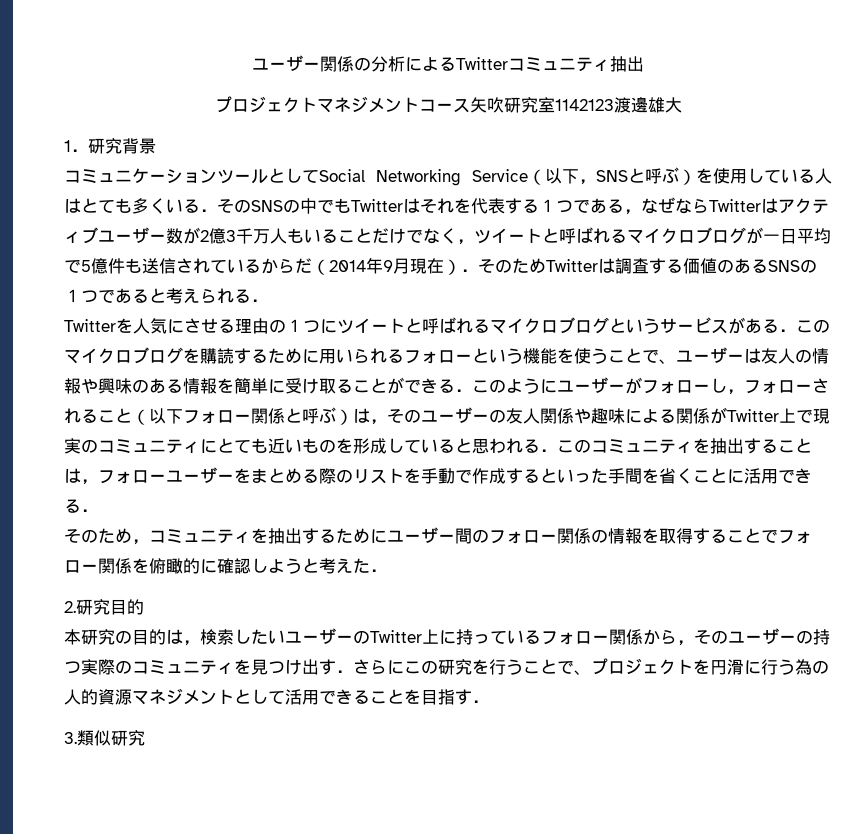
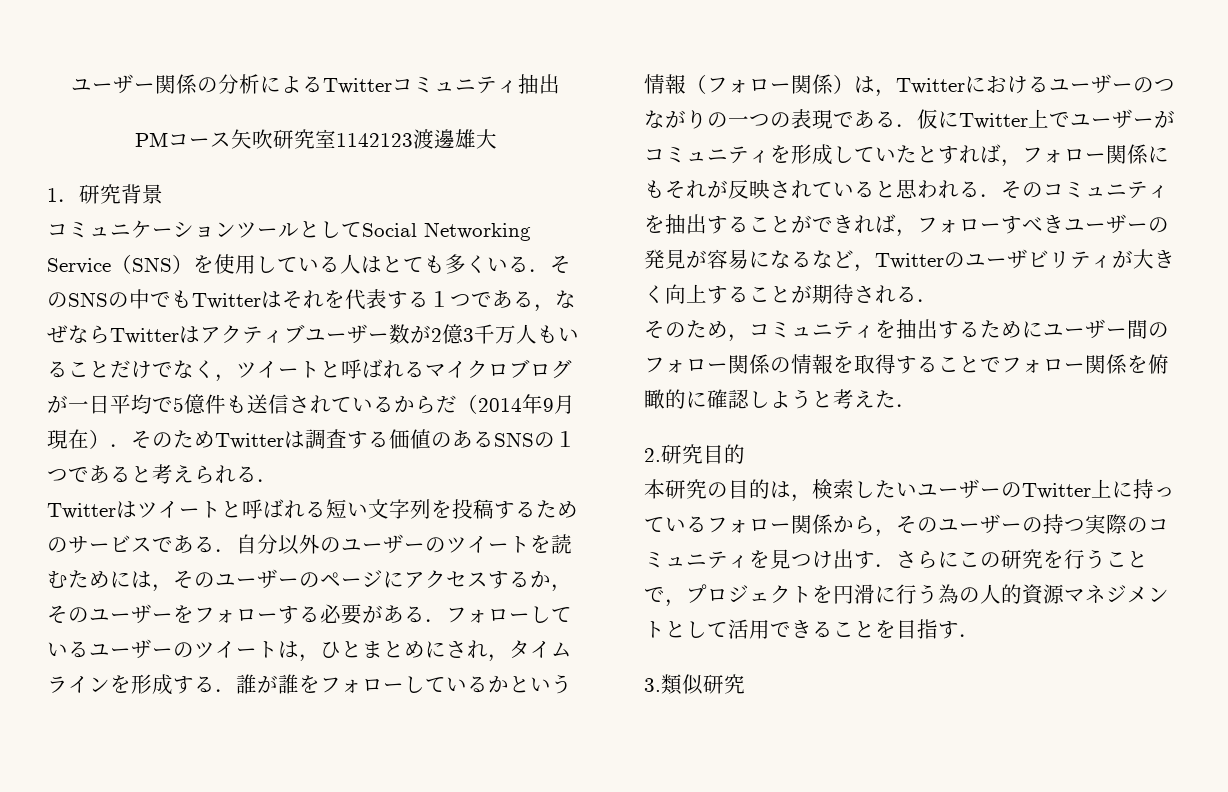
- プロジェクトマネジメントコース矢吹研究室1142123渡邊雄大
+ PMコース矢吹研究室1142123渡邊雄大
- コミュニケーションツールとしてSocial Networking Service（以下，SNSと呼ぶ）を使用している人はとても多くいる．そのSNSの中でもTwitterはそれを代表する１つである，なぜならTwitterはアクティブユーザー数が2億3千万人もいることだけでなく，ツイートと呼ばれるマイクロブログが一日平均で5億件も送信されているからだ（2014年9月現在）．そのためTwitterは調査する価値のあるSNSの１つであると考えられる．
+ コミュニケーションツールとしてSocial Networking Service（SNS）を使用している人はとても多くいる．そのSNSの中でもTwitterはそれを代表する１つである，なぜならTwitterはアクティブユーザー数が2億3千万人もいることだけでなく，ツイートと呼ばれるマイクロブログが一日平均で5億件も送信されているからだ（2014年9月現在）．そのためTwitterは調査する価値のあるSNSの１つであると考えられる．
- Twitterを人気にさせる理由の１つにツイートと呼ばれるマイクロブログというサービスがある．このマイクロブログを購読するために用いられるフォローという機能を使うことで、ユーザーは友人の情報や興味のある情報を簡単に受け取ることができる．このようにユーザーがフォローし，フォローされること（以下フォロー関係と呼ぶ）は，そのユーザーの友人関係や趣味による関係がTwitter上で現実のコミュニティにとても近いものを形成していると思われる．このコミュニティを抽出することは，フォローユーザーをまとめる際のリストを手動で作成するといった手間を省くことに活用できる．
+ Twitterはツイートと呼ばれる短い文字列を投稿するためのサービスである．自分以外のユーザーのツイートを読むためには，そのユーザーのページにアクセスするか，そのユーザーをフォローする必要がある．フォローしているユーザーのツイートは，ひとまとめにされ，タイムラインを形成する．誰が誰をフォローしているかという情報（フォロー関係）は，Twitterにおけるユーザーのつながりの一つの表現である．仮にTwitter上でユーザーがコミュニティを形成していたとすれば，フォロー関係にもそれが反映されていると思われる．そのコミュニティを抽出することができれば，フォローすべきユーザーの発見が容易になるなど，Twitterのユーザビリティが大きく向上することが期待される．
- 本研究の目的は，検索したいユーザーのTwitter上に持っているフォロー関係から，そのユーザーの持つ実際のコミュニティを見つけ出す．さらにこの研究を行うことで、プロジェクトを円滑に行う為の人的資源マネジメントとして活用できることを目指す．
+ 本研究の目的は，検索したいユーザーのTwitter上に持っているフォロー関係から，そのユーザーの持つ実際のコミュニティを見つけ出す．さらにこの研究を行うことで，プロジェクトを円滑に行う為の人的資源マネジメントとして活用できることを目指す．

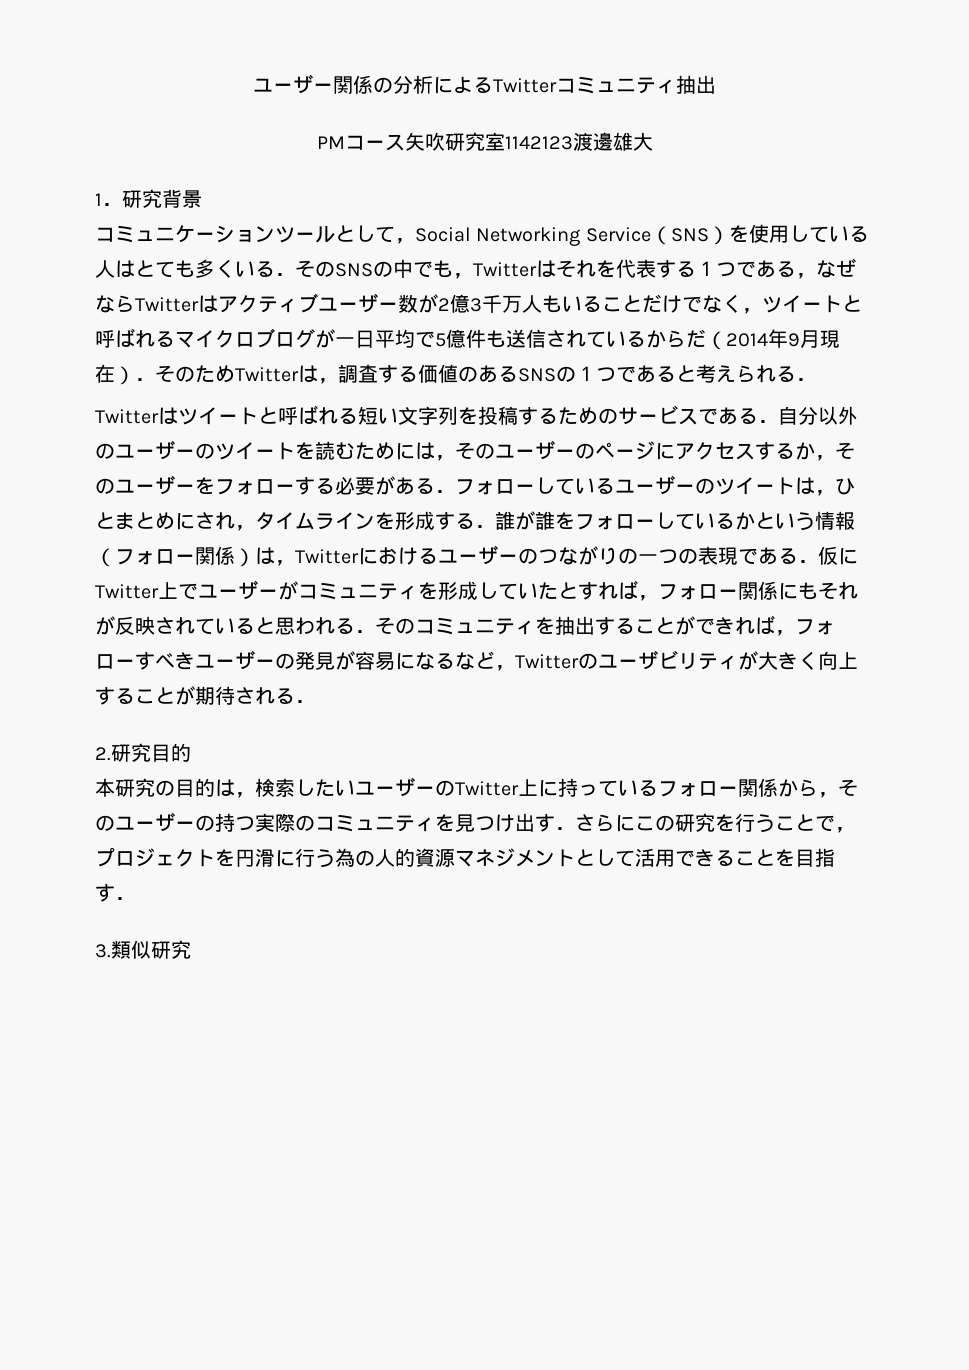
- コミュニケーションツールとしてSocial Networking Service（SNS）を使用している人はとても多くいる．そのSNSの中でもTwitterはそれを代表する１つである，なぜならTwitterはアクティブユーザー数が2億3千万人もいることだけでなく，ツイートと呼ばれるマイクロブログが一日平均で5億件も送信されているからだ（2014年9月現在）．そのためTwitterは調査する価値のあるSNSの１つであると考えられる．
+ コミュニケーションツールとして，Social Networking Service（SNS）を使用している人はとても多くいる．そのSNSの中でも，Twitterはそれを代表する１つである，なぜならTwitterはアクティブユーザー数が2億3千万人もいることだけでなく，ツイートと呼ばれるマイクロブログが一日平均で5億件も送信されているからだ（2014年9月現在）．そのためTwitterは，調査する価値のあるSNSの１つであると考えられる．
- そのため，コミュニティを抽出するためにユーザー間のフォロー関係の情報を取得することでフォロー関係を俯瞰的に確認しようと考えた．

